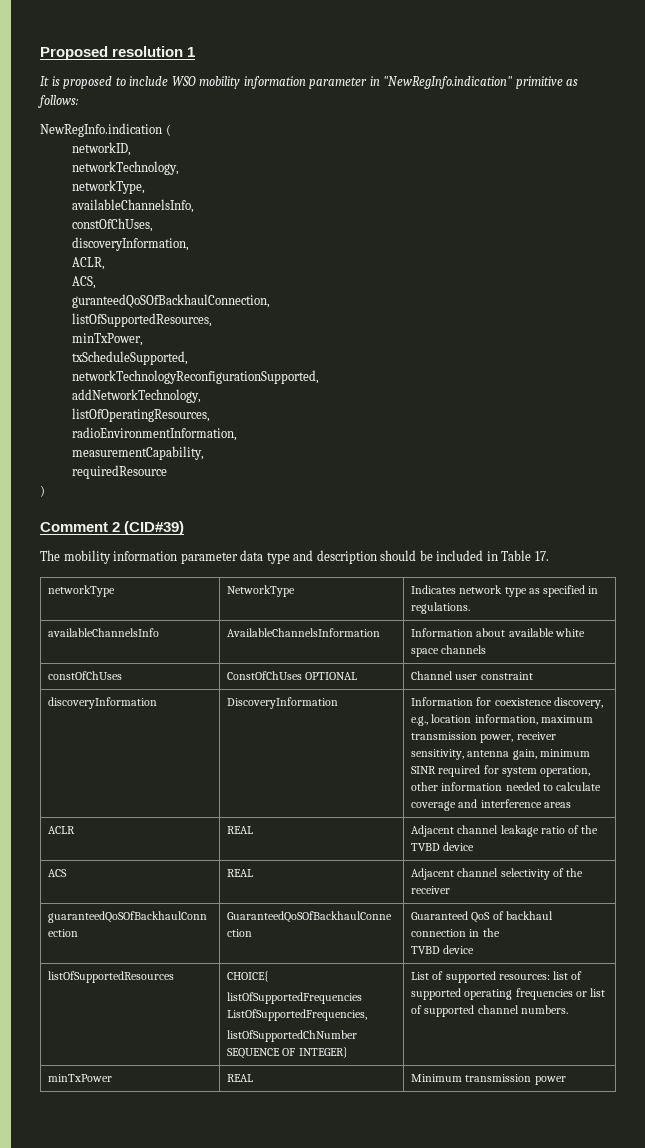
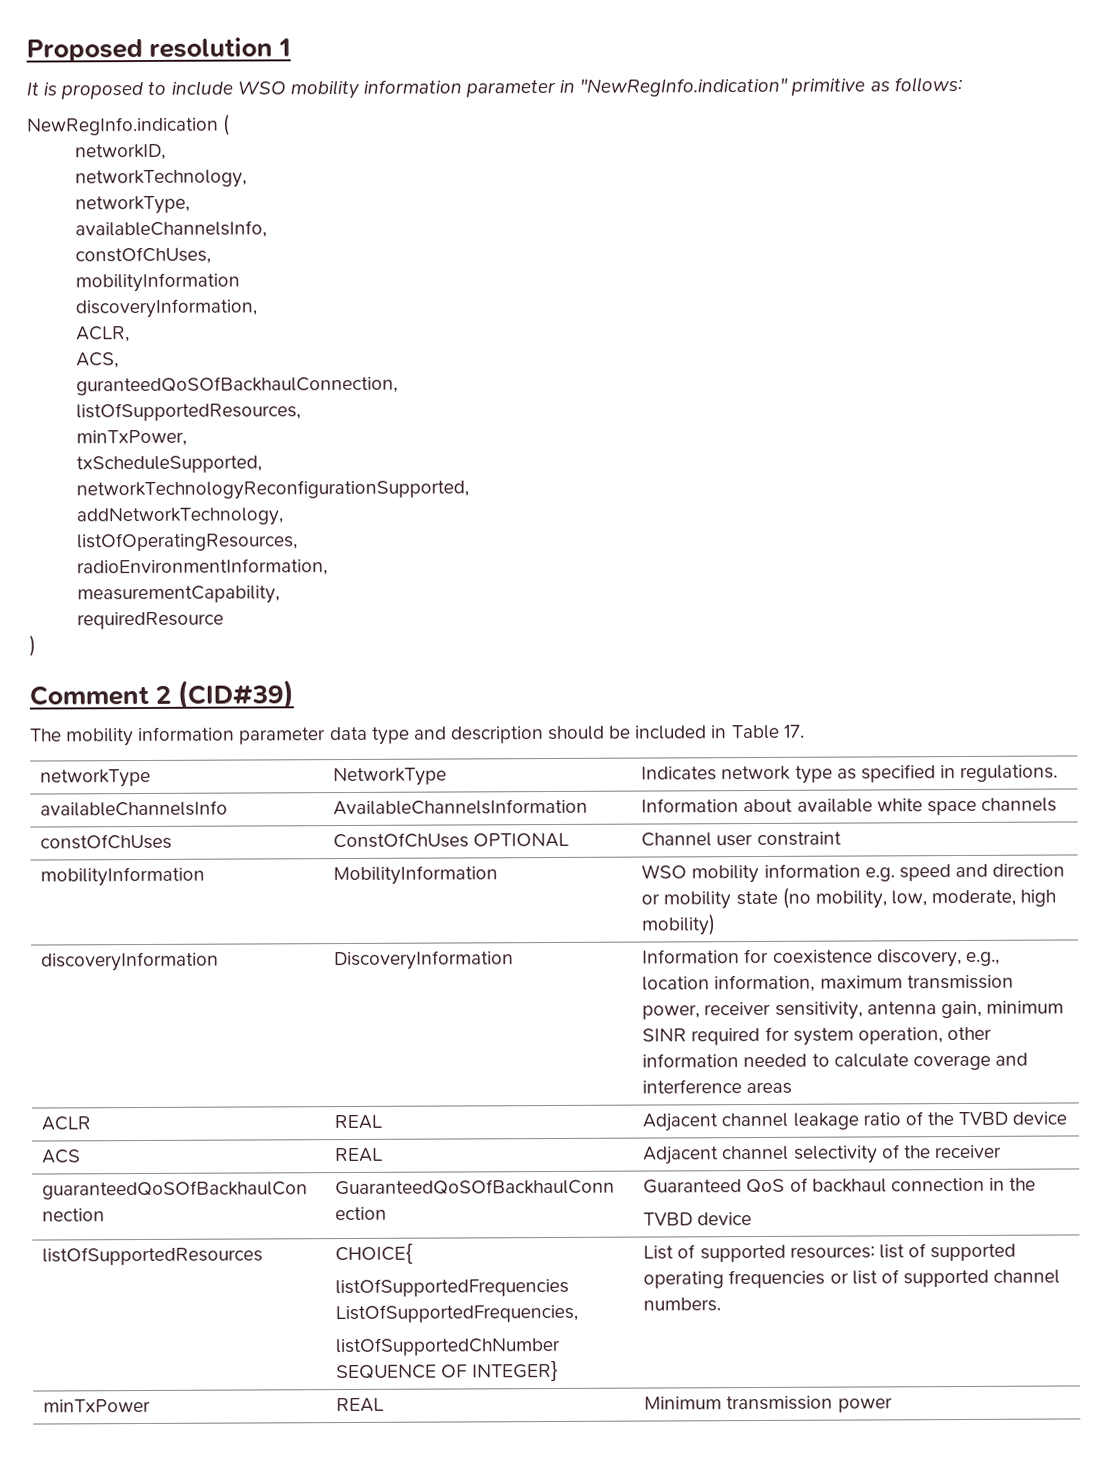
  constOfChUses,
+ mobilityInformation
+ mobilityInformation | MobilityInformation | WSO mobility information e.g. speed and direction or mobility state (no mobility, low, moderate, high mobility)

